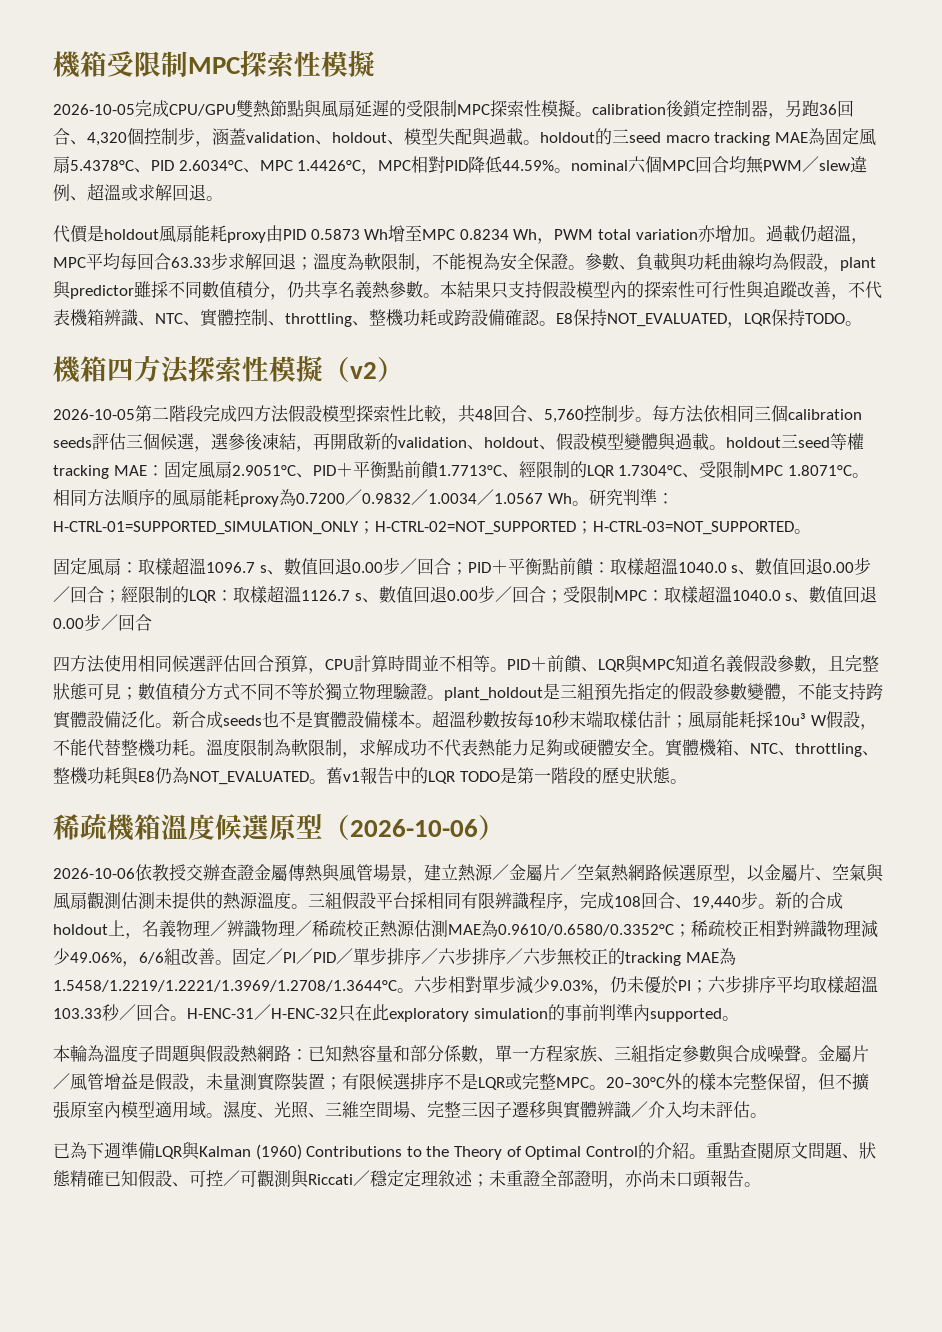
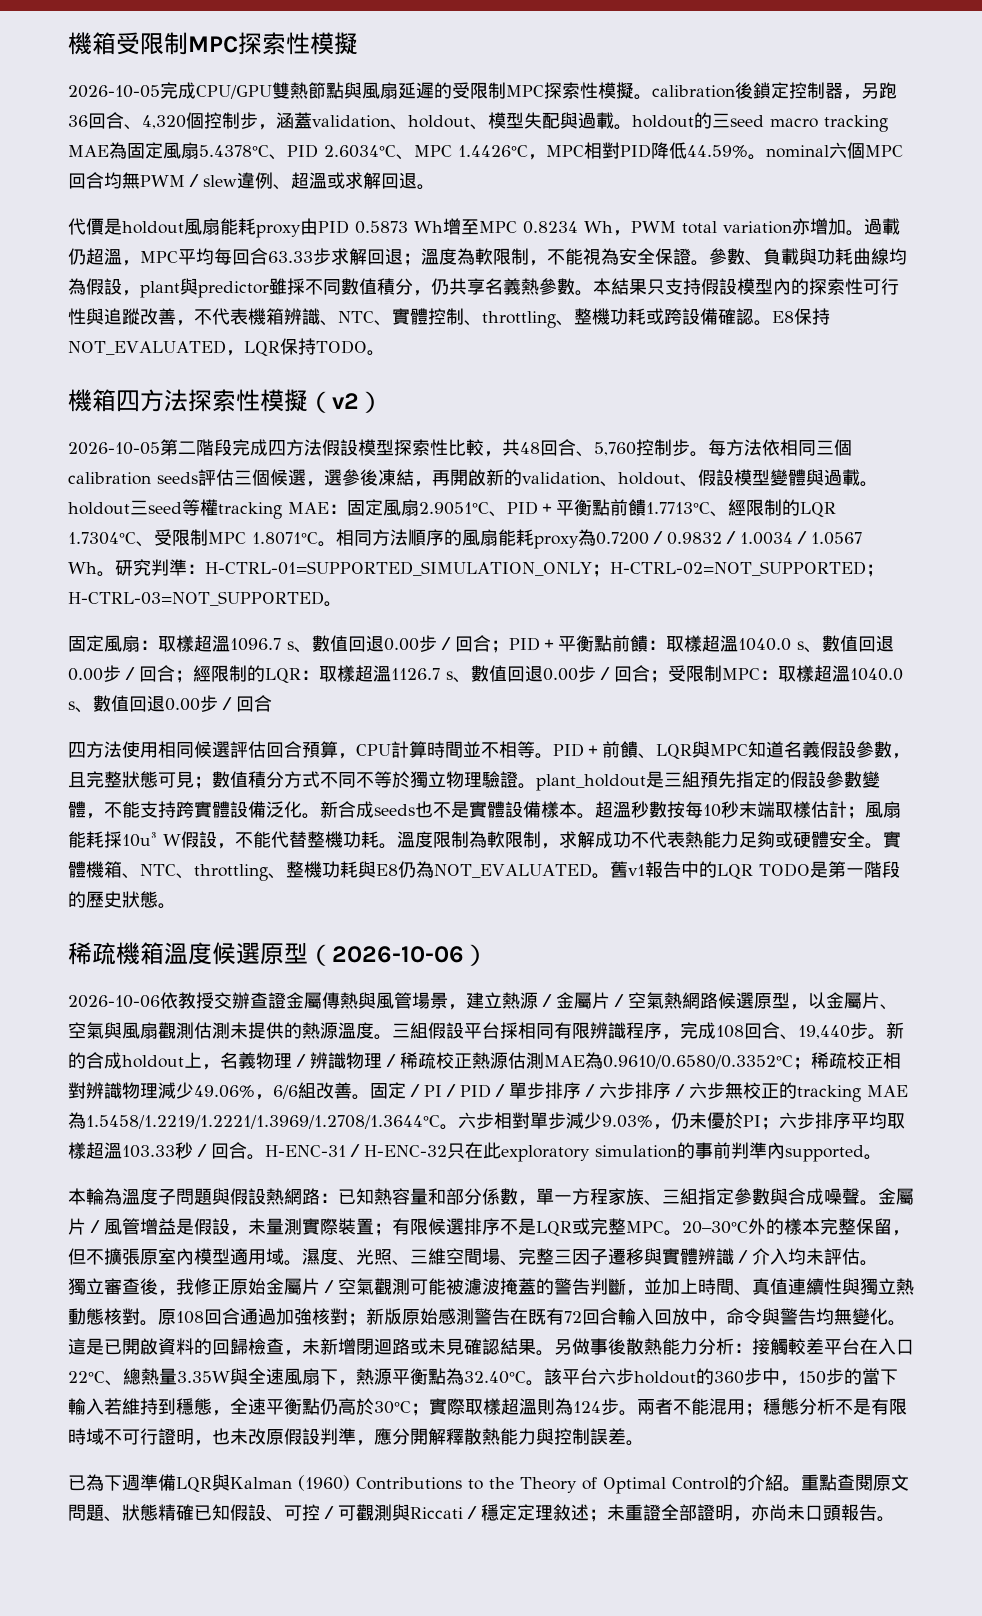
+ 獨立審查後，我修正原始金屬片／空氣觀測可能被濾波掩蓋的警告判斷，並加上時間、真值連續性與獨立熱動態核對。原108回合通過加強核對；新版原始感測警告在既有72回合輸入回放中，命令與警告均無變化。這是已開啟資料的回歸檢查，未新增閉迴路或未見確認結果。另做事後散熱能力分析：接觸較差平台在入口22°C、總熱量3.35W與全速風扇下，熱源平衡點為32.40°C。該平台六步holdout的360步中，150步的當下輸入若維持到穩態，全速平衡點仍高於30°C；實際取樣超溫則為124步。兩者不能混用；穩態分析不是有限時域不可行證明，也未改原假設判準，應分開解釋散熱能力與控制誤差。

